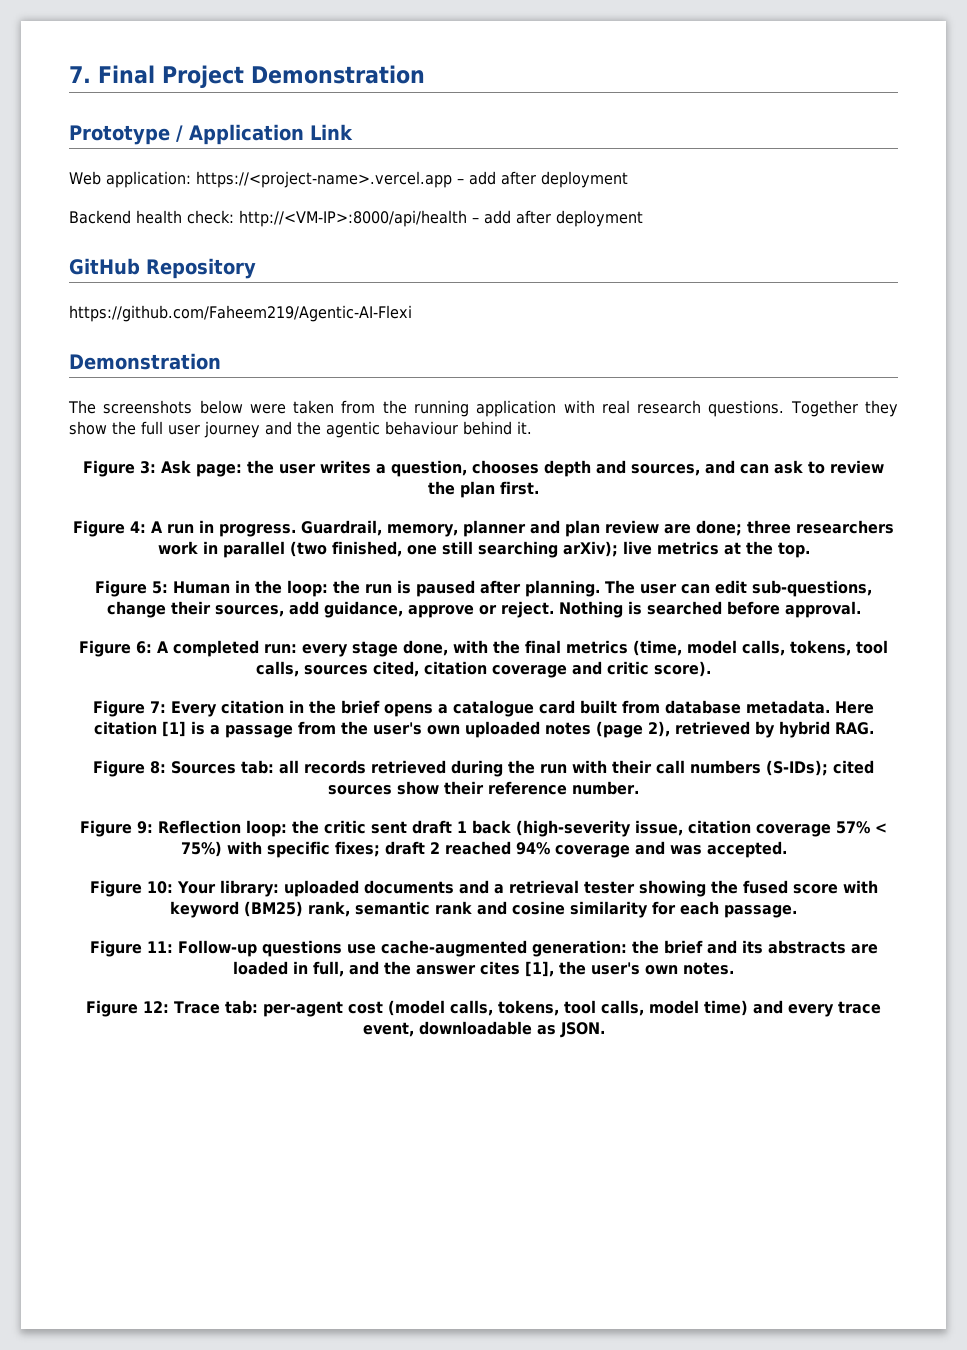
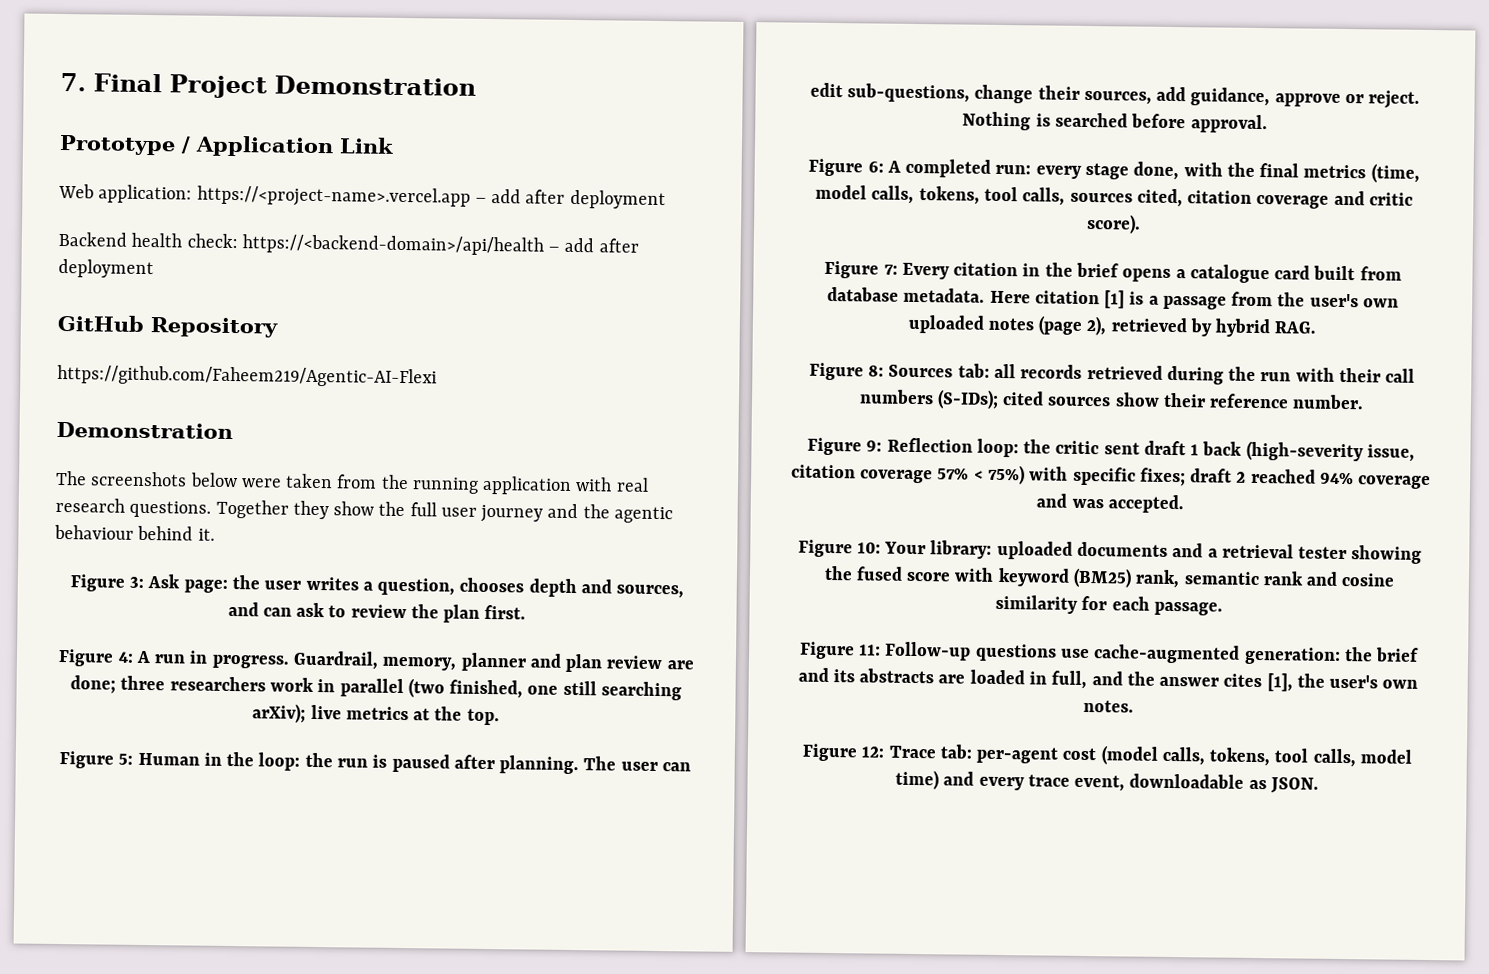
- Backend health check: http://<VM-IP>:8000/api/health – add after deployment
+ Backend health check: https://<backend-domain>/api/health – add after deployment

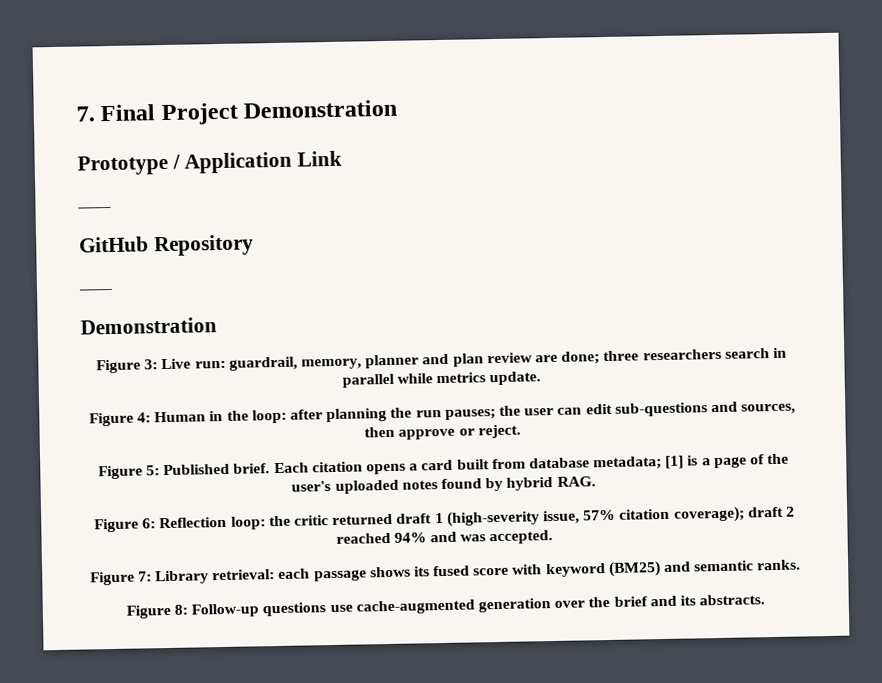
  Prototype / Application Link
- Web application: https://<project-name>.vercel.app – add after deployment
- Backend health check: https://<backend-domain>/api/health – add after deployment
+ ____
  GitHub Repository
- https://github.com/Faheem219/Agentic-AI-Flexi
+ ____
  Demonstration
- The screenshots below were taken from the running application with real research questions. Together they show the full user journey and the agentic behaviour behind it.
- Figure 3: Ask page: the user writes a question, chooses depth and sources, and can ask to review the plan first.
- Figure 4: A run in progress. Guardrail, memory, planner and plan review are done; three researchers work in parallel (two finished, one still searching arXiv); live metrics at the top.
- Figure 5: Human in the loop: the run is paused after planning. The user can edit sub-questions, change their sources, add guidance, approve or reject. Nothing is searched before approval.
- Figure 6: A completed run: every stage done, with the final metrics (time, model calls, tokens, tool calls, sources cited, citation coverage and critic score).
- Figure 7: Every citation in the brief opens a catalogue card built from database metadata. Here citation [1] is a passage from the user's own uploaded notes (page 2), retrieved by hybrid RAG.
+ Figure 3: Live run: guardrail, memory, planner and plan review are done; three researchers search in parallel while metrics update.
+ Figure 4: Human in the loop: after planning the run pauses; the user can edit sub-questions and sources, then approve or reject.
+ Figure 5: Published brief. Each citation opens a card built from database metadata; [1] is a page of the user's uploaded notes found by hybrid RAG.
- Figure 8: Sources tab: all records retrieved during the run with their call numbers (S-IDs); cited sources show their reference number.
- Figure 9: Reflection loop: the critic sent draft 1 back (high-severity issue, citation coverage 57% < 75%) with specific fixes; draft 2 reached 94% coverage and was accepted.
+ Figure 6: Reflection loop: the critic returned draft 1 (high-severity issue, 57% citation coverage); draft 2 reached 94% and was accepted.
- Figure 10: Your library: uploaded documents and a retrieval tester showing the fused score with keyword (BM25) rank, semantic rank and cosine similarity for each passage.
- Figure 11: Follow-up questions use cache-augmented generation: the brief and its abstracts are loaded in full, and the answer cites [1], the user's own notes.
- Figure 12: Trace tab: per-agent cost (model calls, tokens, tool calls, model time) and every trace event, downloadable as JSON.
+ Figure 7: Library retrieval: each passage shows its fused score with keyword (BM25) and semantic ranks.
+ Figure 8: Follow-up questions use cache-augmented generation over the brief and its abstracts.

